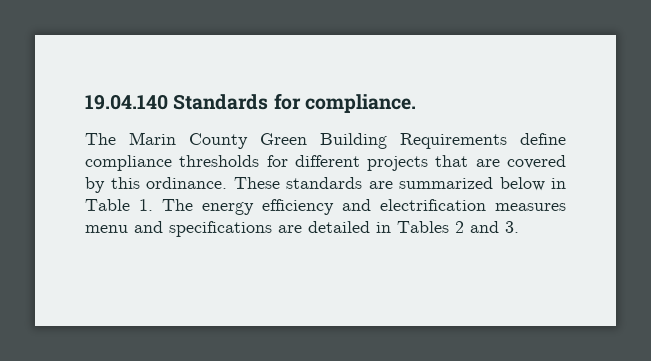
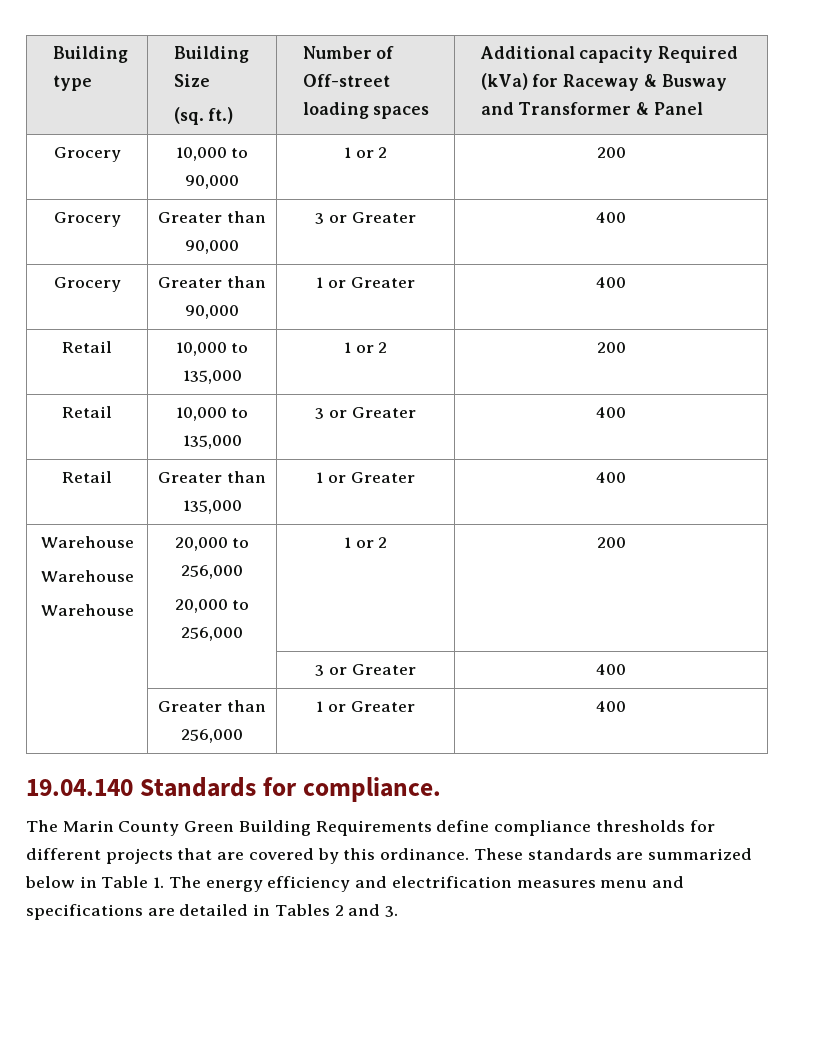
+ Building type | Building Size
+ (sq. ft.) | Number of Off-street loading spaces | Additional capacity Required (kVa) for Raceway & Busway and Transformer & Panel
+ Grocery | 10,000 to 90,000 | 1 or 2 | 200
+ Grocery | Greater than 90,000 | 3 or Greater | 400
+ Grocery | Greater than 90,000 | 1 or Greater | 400
+ Retail | 10,000 to 135,000 | 1 or 2 | 200
+ Retail | 10,000 to 135,000 | 3 or Greater | 400
+ Retail | Greater than 135,000 | 1 or Greater | 400
+ Warehouse
+ Warehouse
+ Warehouse | 20,000 to 256,000
+ 20,000 to 256,000 | 1 or 2 | 200
+ | | 3 or Greater | 400
+ | Greater than 256,000 | 1 or Greater | 400

